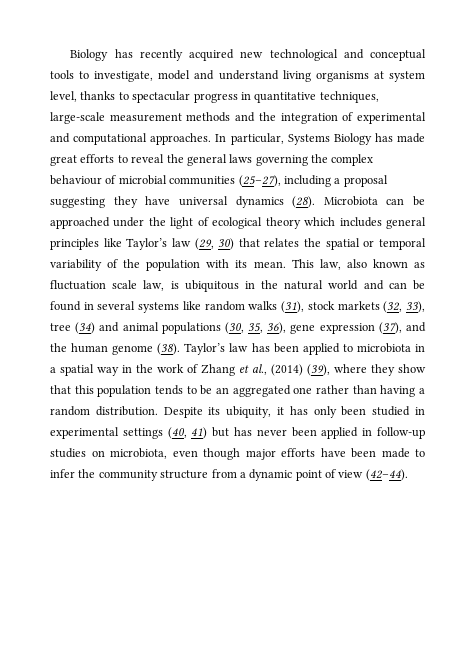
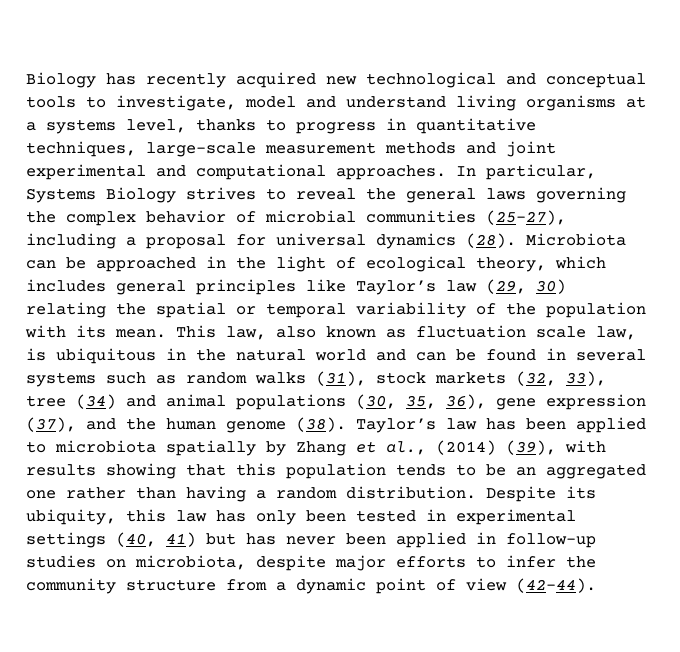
- Biology has recently acquired new technological and conceptual tools to investigate, model and understand living organisms at system level, thanks to spectacular progress in quantitative techniques, large-scale measurement methods and the integration of experimental and computational approaches.
+ Biology has recently acquired new technological and conceptual tools to investigate, model and understand living organisms at a systems level, thanks to progress in quantitative techniques, large-scale measurement methods and joint experimental and computational approaches.
- In particular, Systems Biology has made great efforts to reveal the general laws governing the complex behaviour of microbial communities (25–27), including a proposal suggesting they have universal dynamics (28).
+ In particular, Systems Biology strives to reveal the general laws governing the complex behavior of microbial communities (25–27), including a proposal for universal dynamics (28).
- Microbiota can be approached under the light of ecological theory which includes general principles like Taylor’s law (29, 30) that relates the spatial or temporal variability of the population with its mean.
+ Microbiota can be approached in the light of ecological theory, which includes general principles like Taylor’s law (29, 30) relating the spatial or temporal variability of the population with its mean.
- This law, also known as fluctuation scale law, is ubiquitous in the natural world and can be found in several systems like random walks (31), stock markets (32, 33), tree (34) and animal populations (30, 35, 36), gene expression (37), and the human genome (38).
+ This law, also known as fluctuation scale law, is ubiquitous in the natural world and can be found in several systems such as random walks (31), stock markets (32, 33), tree (34) and animal populations (30, 35, 36), gene expression (37), and the human genome (38).
- Taylor’s law has been applied to microbiota in a spatial way in the work of Zhang et al., (2014) (39), where they show that this population tends to be an aggregated one rather than having a random distribution.
+ Taylor’s law has been applied to microbiota spatially by Zhang et al., (2014) (39), with results showing that this population tends to be an aggregated one rather than having a random distribution.
- Despite its ubiquity, it has only been studied in experimental settings (40, 41) but has never been applied in follow-up studies on microbiota, even though major efforts have been made to infer the community structure from a dynamic point of view (42–44).
+ Despite its ubiquity, this law has only been tested in experimental settings (40, 41) but has never been applied in follow-up studies on microbiota, despite major efforts to infer the community structure from a dynamic point of view (42–44).

